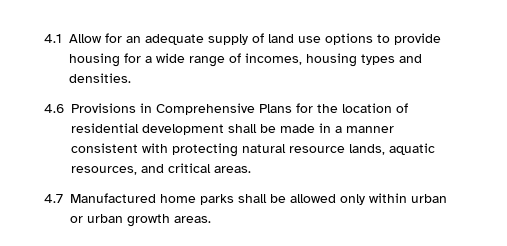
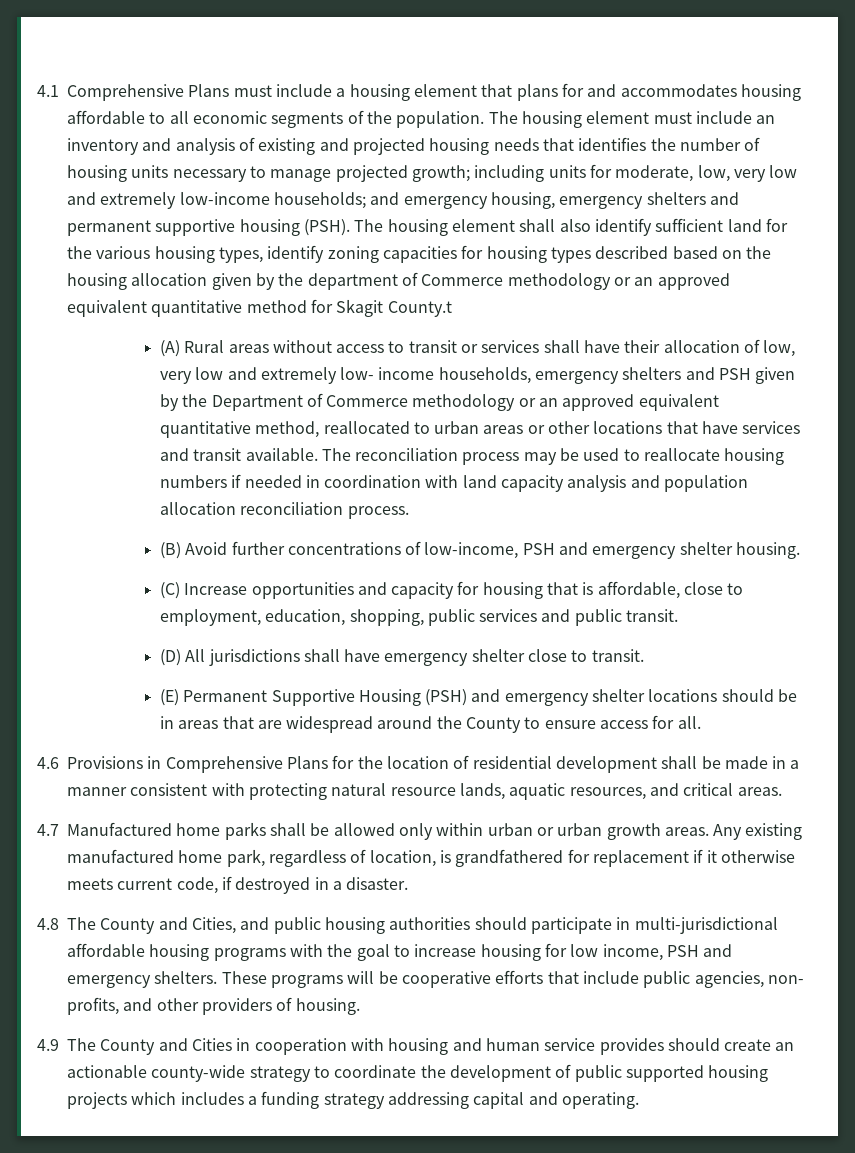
- 4.1 Allow for an adequate supply of land use options to provide housing for a wide range of incomes, housing types and densities.
+ 4.1 Comprehensive Plans must include a housing element that plans for and accommodates housing affordable to all economic segments of the population. The housing element must include an inventory and analysis of existing and projected housing needs that identifies the number of housing units necessary to manage projected growth; including units for moderate, low, very low and extremely low-income households; and emergency housing, emergency shelters and permanent supportive housing (PSH). The housing element shall also identify sufficient land for the various housing types, identify zoning capacities for housing types described based on the housing allocation given by the department of Commerce methodology or an approved equivalent quantitative method for Skagit County.t
+ (A) Rural areas without access to transit or services shall have their allocation of low, very low and extremely low- income households, emergency shelters and PSH given by the Department of Commerce methodology or an approved equivalent quantitative method, reallocated to urban areas or other locations that have services and transit available. The reconciliation process may be used to reallocate housing numbers if needed in coordination with land capacity analysis and population allocation reconciliation process.
+ (B) Avoid further concentrations of low-income, PSH and emergency shelter housing.
+ (C) Increase opportunities and capacity for housing that is affordable, close to employment, education, shopping, public services and public transit.
+ (D) All jurisdictions shall have emergency shelter close to transit.
+ (E) Permanent Supportive Housing (PSH) and emergency shelter locations should be in areas that are widespread around the County to ensure access for all.
+ Any existing manufactured home park, regardless of location, is grandfathered for replacement if it otherwise meets current code, if destroyed in a disaster.
+ 4.8 The County and Cities, and public housing authorities should participate in multi-jurisdictional affordable housing programs with the goal to increase housing for low income, PSH and emergency shelters. These programs will be cooperative efforts that include public agencies, non- profits, and other providers of housing.
+ 4.9 The County and Cities in cooperation with housing and human service provides should create an actionable county-wide strategy to coordinate the development of public supported housing projects which includes a funding strategy addressing capital and operating.

